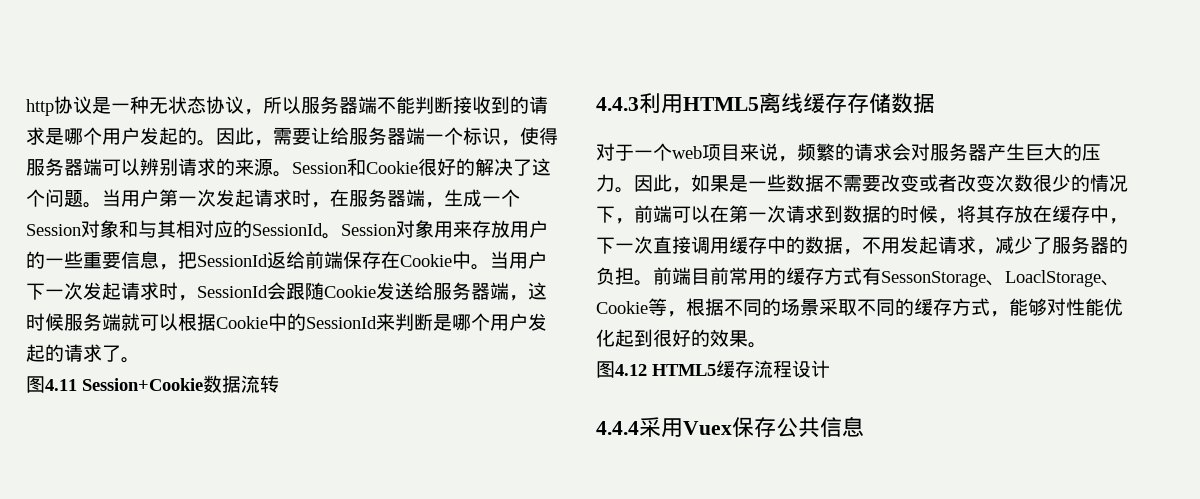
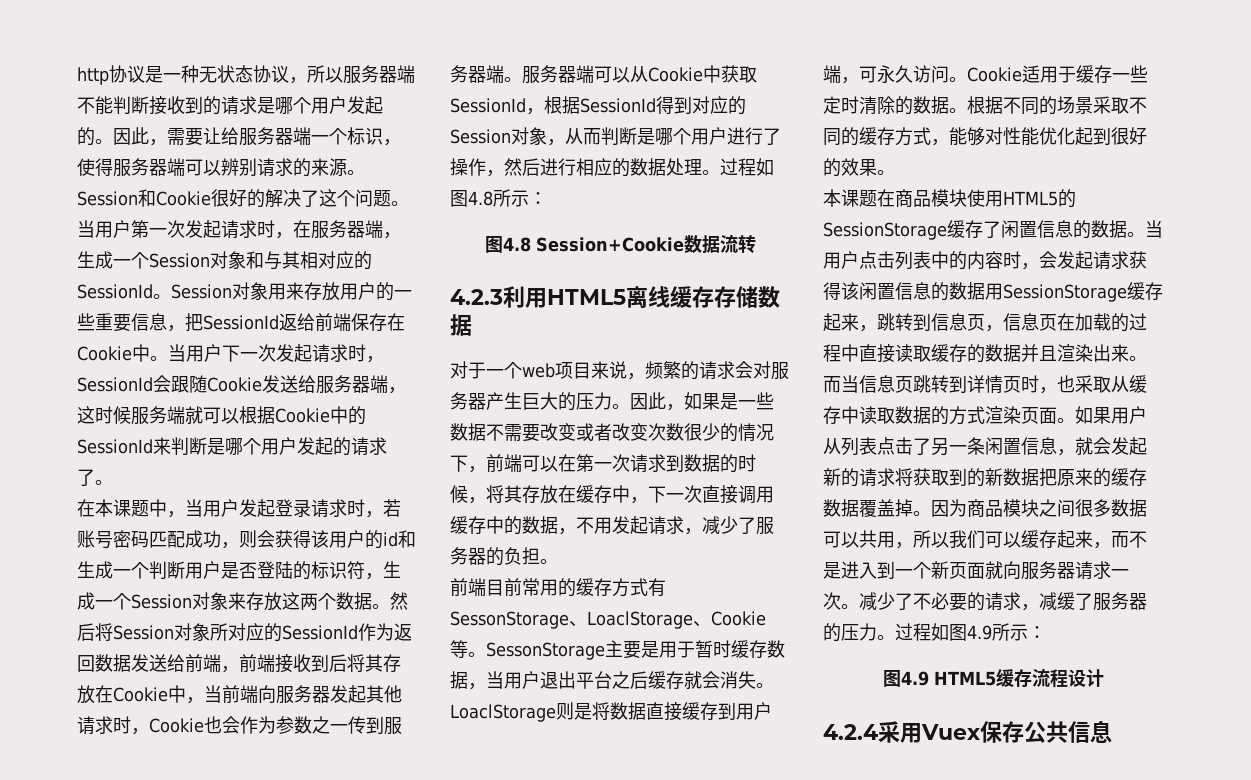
- 图4.11 Session+Cookie数据流转
+ 在本课题中，当用户发起登录请求时，若账号密码匹配成功，则会获得该用户的id和生成一个判断用户是否登陆的标识符，生成一个Session对象来存放这两个数据。然后将Session对象所对应的SessionId作为返回数据发送给前端，前端接收到后将其存放在Cookie中，当前端向服务器发起其他请求时，Cookie也会作为参数之一传到服务器端。服务器端可以从Cookie中获取SessionId，根据SessionId得到对应的Session对象，从而判断是哪个用户进行了操作，然后进行相应的数据处理。过程如图4.8所示：
+ 图4.8 Session+Cookie数据流转
- 4.4.3利用HTML5离线缓存存储数据
+ 4.2.3利用HTML5离线缓存存储数据
- 因此，如果是一些数据不需要改变或者改变次数很少的情况下，前端可以在第一次请求到数据的时候，将其存放在缓存中，下一次直接调用缓存中的数据，不用发起请求，减少了服务器的负担。前端目前常用的缓存方式有SessonStorage、LoaclStorage、Cookie等，根据不同的场景采取不同的缓存方式，能够对性能优化起到很好的效果。
+ 因此，如果是一些数据不需要改变或者改变次数很少的情况下，前端可以在第一次请求到数据的时候，将其存放在缓存中，下一次直接调用缓存中的数据，不用发起请求，减少了服务器的负担。
+ 前端目前常用的缓存方式有SessonStorage、LoaclStorage、Cookie等。SessonStorage主要是用于暂时缓存数据，当用户退出平台之后缓存就会消失。LoaclStorage则是将数据直接缓存到用户端，可永久访问。Cookie适用于缓存一些定时清除的数据。根据不同的场景采取不同的缓存方式，能够对性能优化起到很好的效果。
- 图4.12 HTML5缓存流程设计
+ 本课题在商品模块使用HTML5的SessionStorage缓存了闲置信息的数据。当用户点击列表中的内容时，会发起请求获得该闲置信息的数据用SessionStorage缓存起来，跳转到信息页，信息页在加载的过程中直接读取缓存的数据并且渲染出来。而当信息页跳转到详情页时，也采取从缓存中读取数据的方式渲染页面。如果用户从列表点击了另一条闲置信息，就会发起新的请求将获取到的新数据把原来的缓存数据覆盖掉。因为商品模块之间很多数据可以共用，所以我们可以缓存起来，而不是进入到一个新页面就向服务器请求一次。减少了不必要的请求，减缓了服务器的压力。过程如图4.9所示：
+ 图4.9 HTML5缓存流程设计
- 4.4.4采用Vuex保存公共信息
+ 4.2.4采用Vuex保存公共信息

